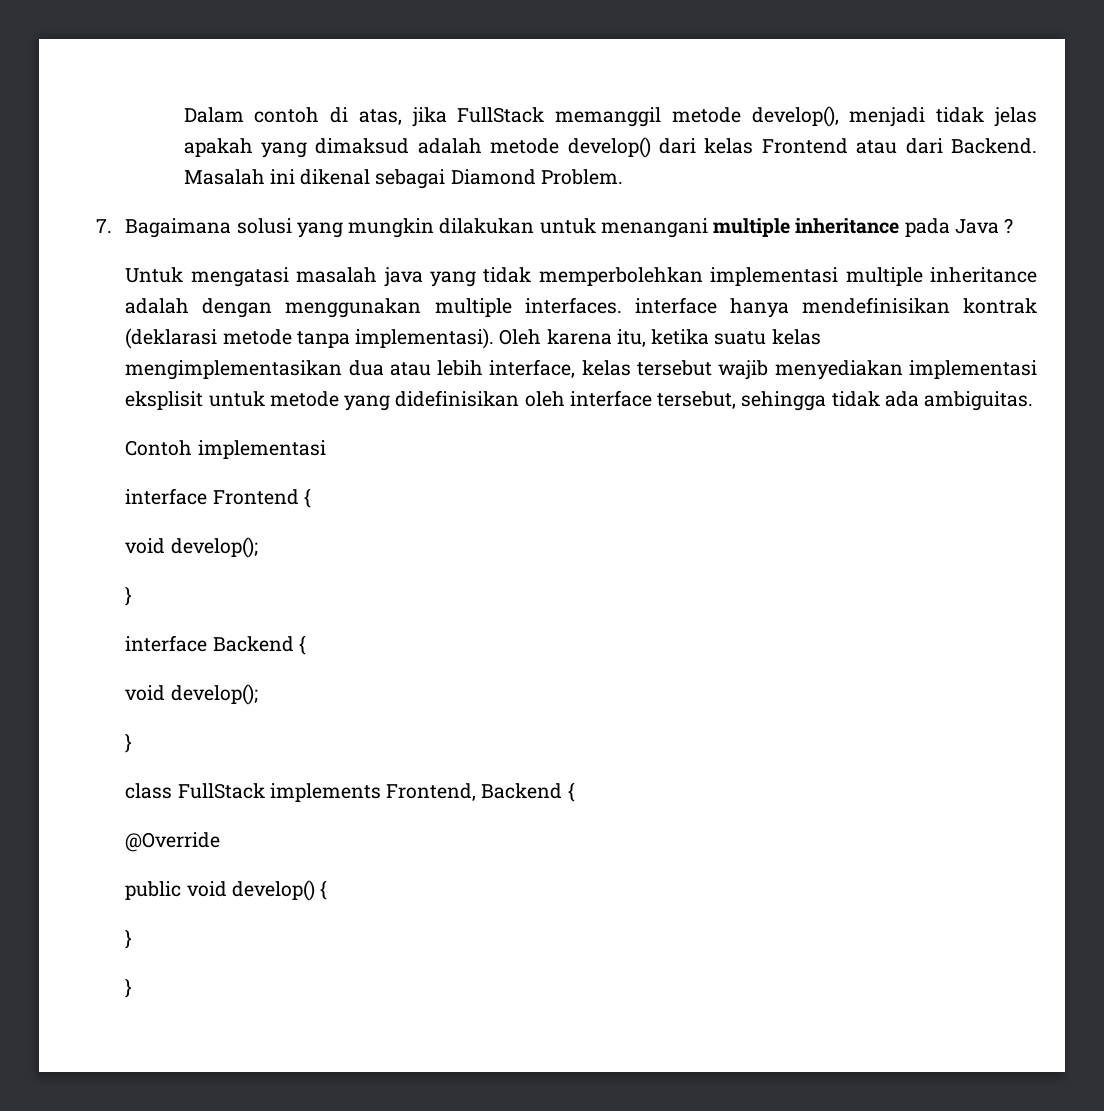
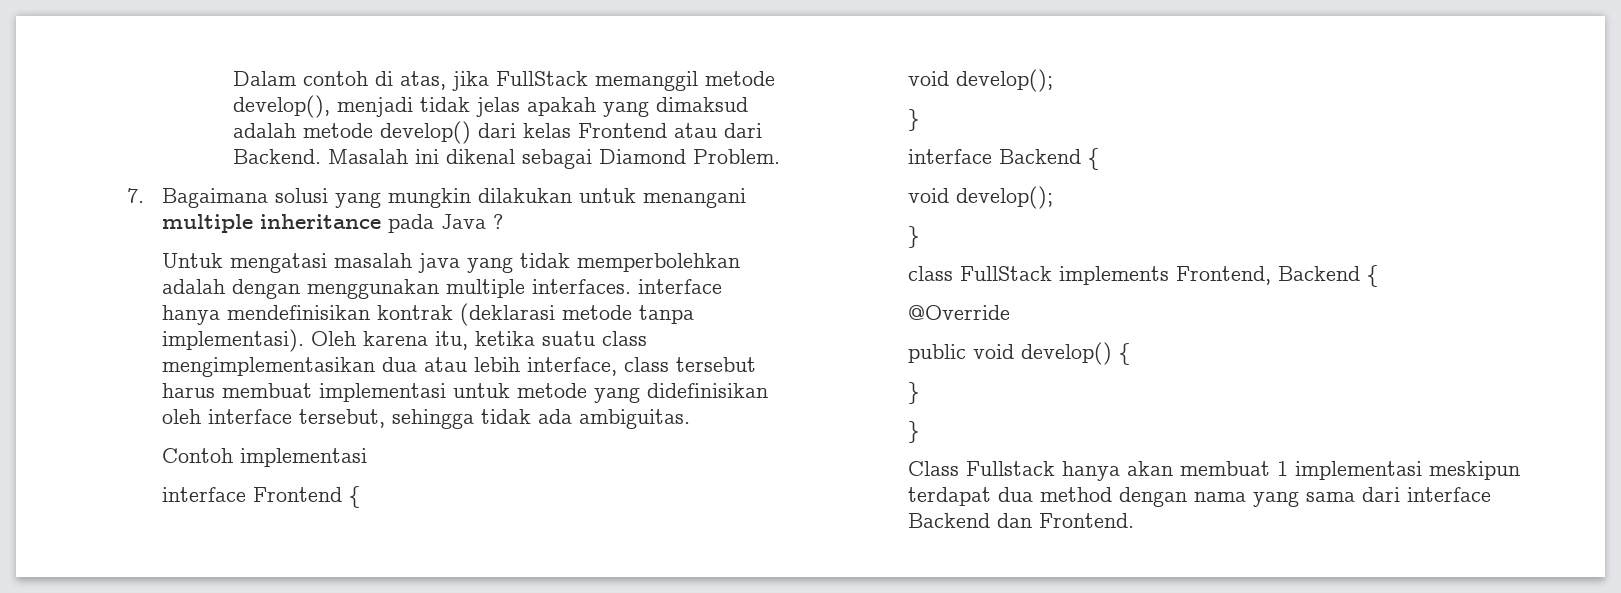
- Untuk mengatasi masalah java yang tidak memperbolehkan implementasi multiple inheritance adalah dengan menggunakan multiple interfaces. interface hanya mendefinisikan kontrak (deklarasi metode tanpa implementasi).
+ Untuk mengatasi masalah java yang tidak memperbolehkan adalah dengan menggunakan multiple interfaces. interface hanya mendefinisikan kontrak (deklarasi metode tanpa implementasi).
- Oleh karena itu, ketika suatu kelas mengimplementasikan dua atau lebih interface, kelas tersebut wajib menyediakan implementasi eksplisit untuk metode yang didefinisikan oleh interface tersebut, sehingga tidak ada ambiguitas.
+ Oleh karena itu, ketika suatu class mengimplementasikan dua atau lebih interface, class tersebut harus membuat implementasi untuk metode yang didefinisikan oleh interface tersebut, sehingga tidak ada ambiguitas.
+ Class Fullstack hanya akan membuat 1 implementasi meskipun terdapat dua method dengan nama yang sama dari interface Backend dan Frontend.

